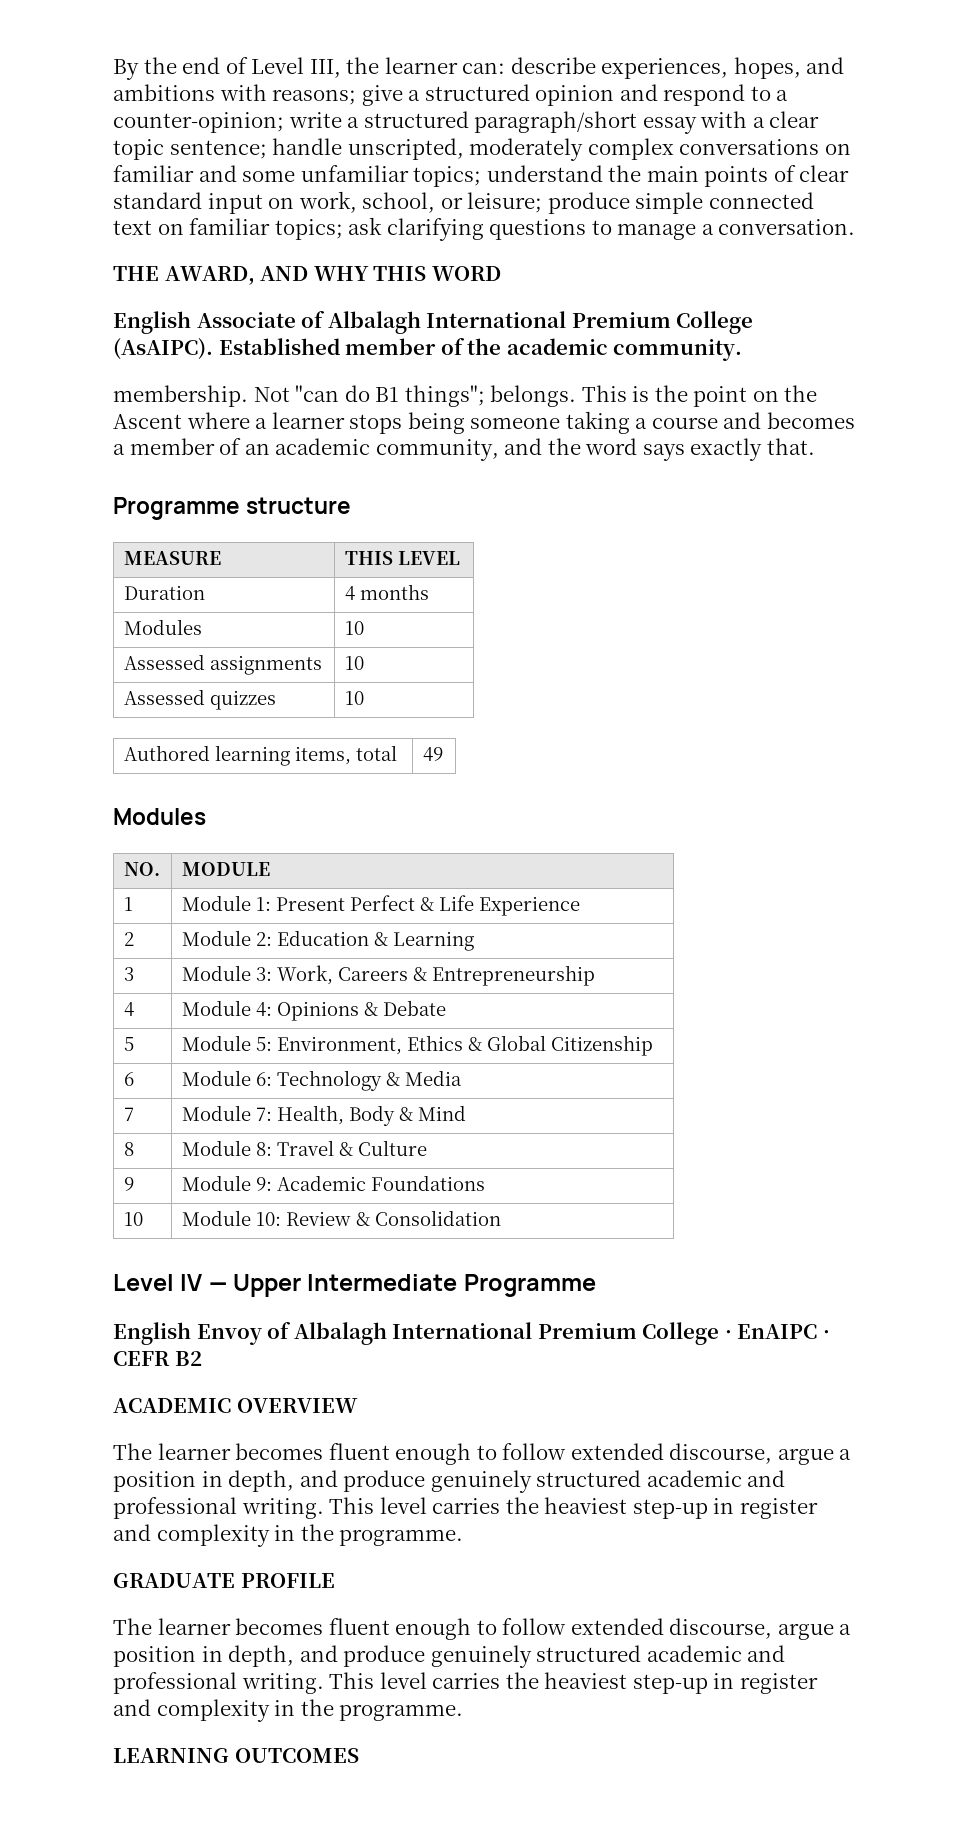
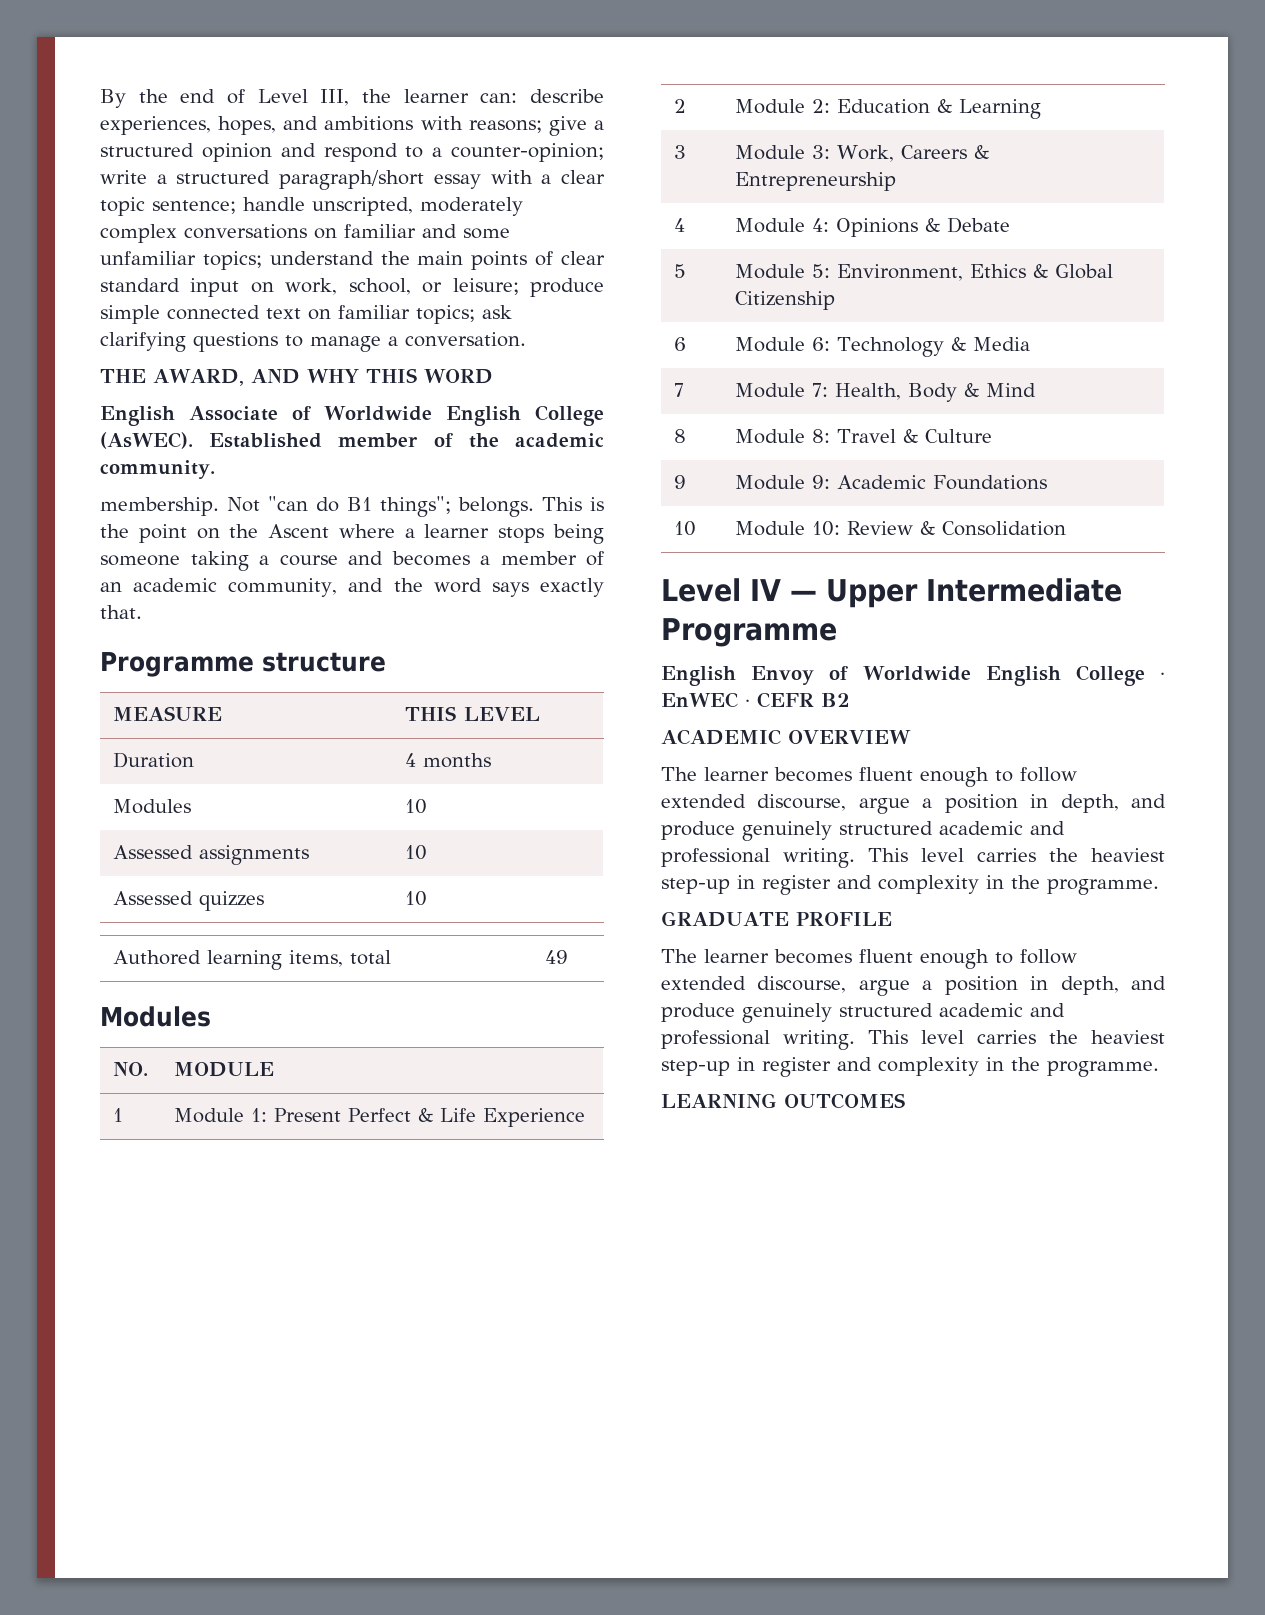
- English Associate of Albalagh International Premium College (AsAIPC).
+ English Associate of Worldwide English College (AsWEC).
- English Envoy of Albalagh International Premium College · EnAIPC · CEFR B2
+ English Envoy of Worldwide English College · EnWEC · CEFR B2

